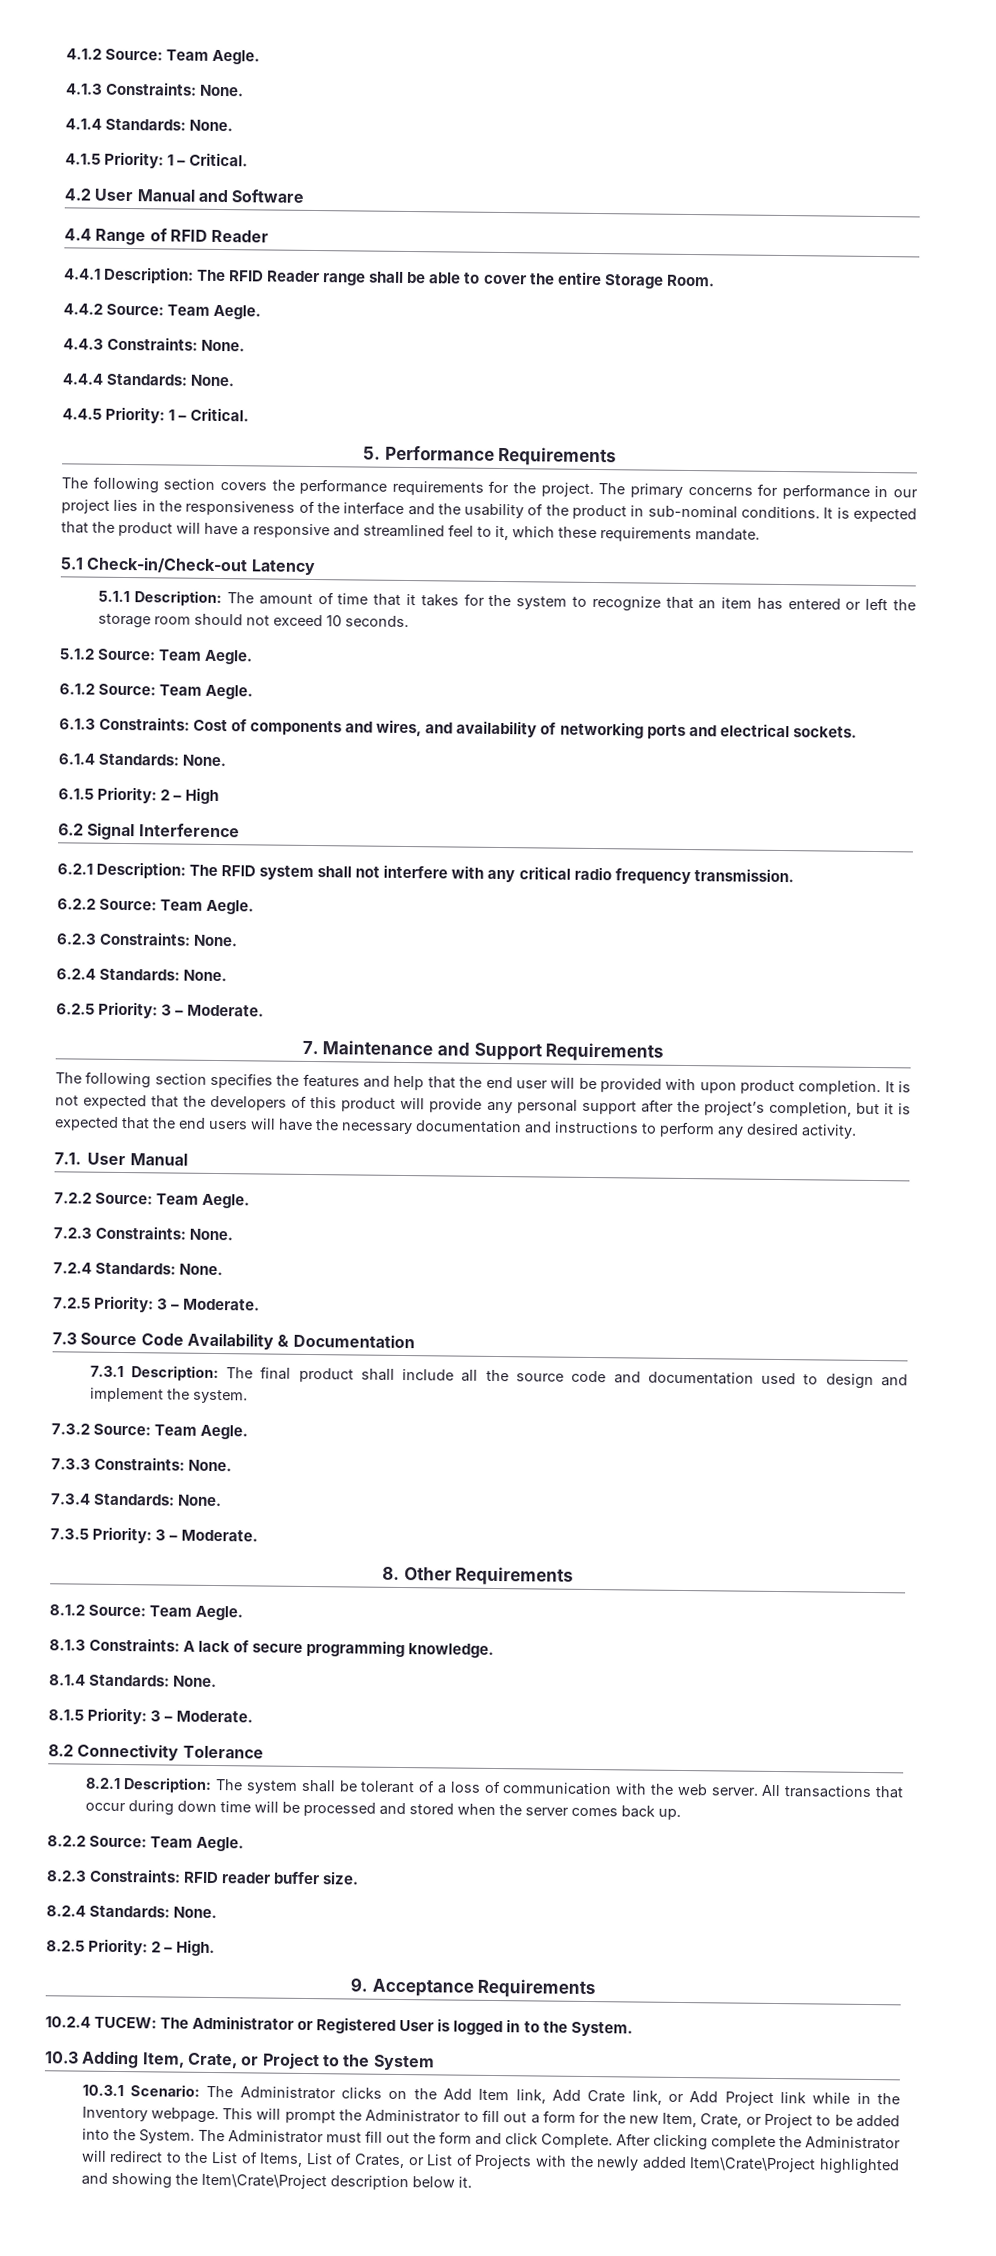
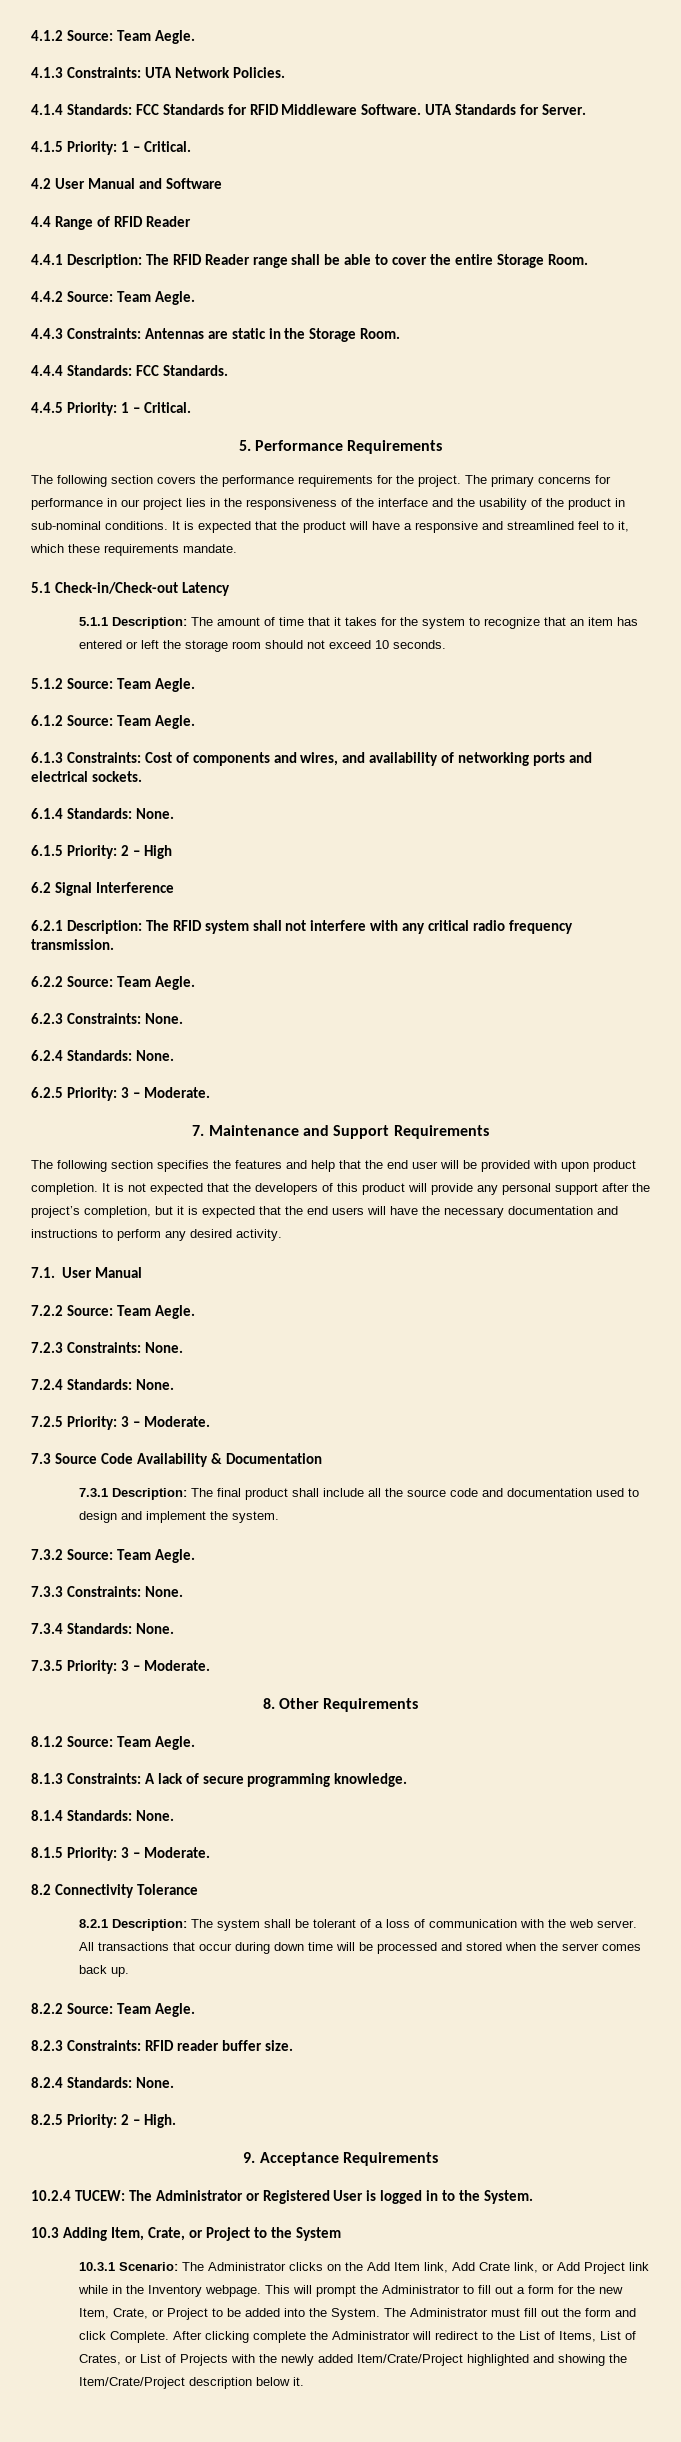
- 4.1.3 Constraints: None.
+ 4.1.3 Constraints: UTA Network Policies.
- 4.1.4 Standards: None.
+ 4.1.4 Standards: FCC Standards for RFID Middleware Software. UTA Standards for Server.
- 4.4.3 Constraints: None.
+ 4.4.3 Constraints: Antennas are static in the Storage Room.
- 4.4.4 Standards: None.
+ 4.4.4 Standards: FCC Standards.
- After clicking complete the Administrator will redirect to the List of Items, List of Crates, or List of Projects with the newly added Item\Crate\Project highlighted and showing the Item\Crate\Project description below it.
+ After clicking complete the Administrator will redirect to the List of Items, List of Crates, or List of Projects with the newly added Item/Crate/Project highlighted and showing the Item/Crate/Project description below it.

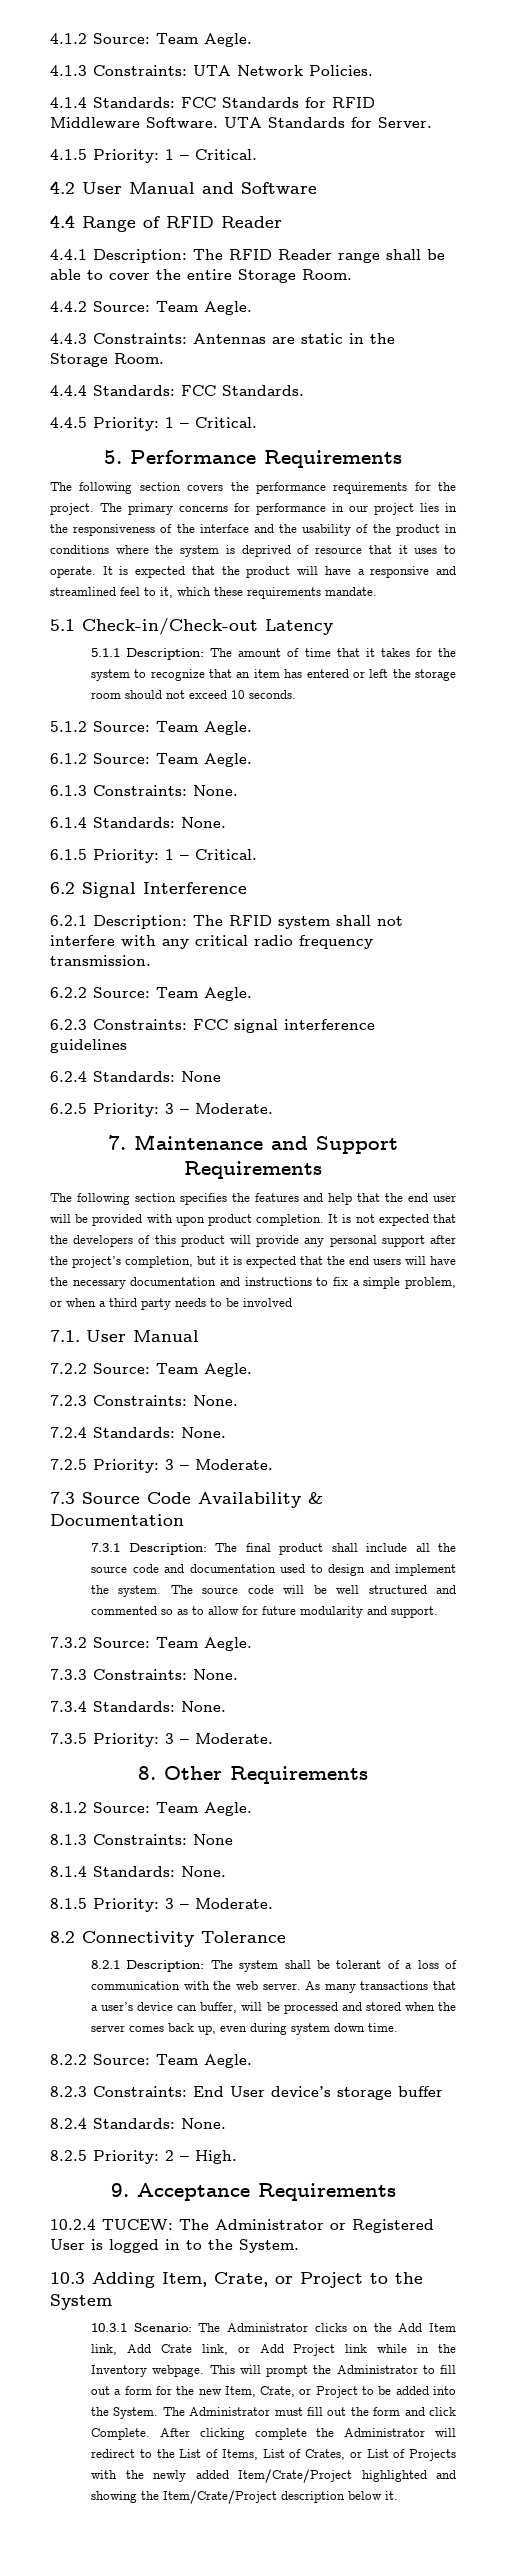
- The primary concerns for performance in our project lies in the responsiveness of the interface and the usability of the product in sub-nominal conditions.
+ The primary concerns for performance in our project lies in the responsiveness of the interface and the usability of the product in conditions where the system is deprived of resource that it uses to operate.
- 6.1.3 Constraints: Cost of components and wires, and availability of networking ports and electrical sockets.
+ 6.1.3 Constraints: None.
- 6.1.5 Priority: 2 – High
+ 6.1.5 Priority: 1 – Critical.
- 6.2.3 Constraints: None.
+ 6.2.3 Constraints: FCC signal interference guidelines
- 6.2.4 Standards: None.
+ 6.2.4 Standards: None
- It is not expected that the developers of this product will provide any personal support after the project’s completion, but it is expected that the end users will have the necessary documentation and instructions to perform any desired activity.
+ It is not expected that the developers of this product will provide any personal support after the project’s completion, but it is expected that the end users will have the necessary documentation and instructions to fix a simple problem, or when a third party needs to be involved
+ The source code will be well structured and commented so as to allow for future modularity and support.
- 8.1.3 Constraints: A lack of secure programming knowledge.
+ 8.1.3 Constraints: None
- All transactions that occur during down time will be processed and stored when the server comes back up.
+ As many transactions that a user’s device can buffer, will be processed and stored when the server comes back up, even during system down time.
- 8.2.3 Constraints: RFID reader buffer size.
+ 8.2.3 Constraints: End User device’s storage buffer

